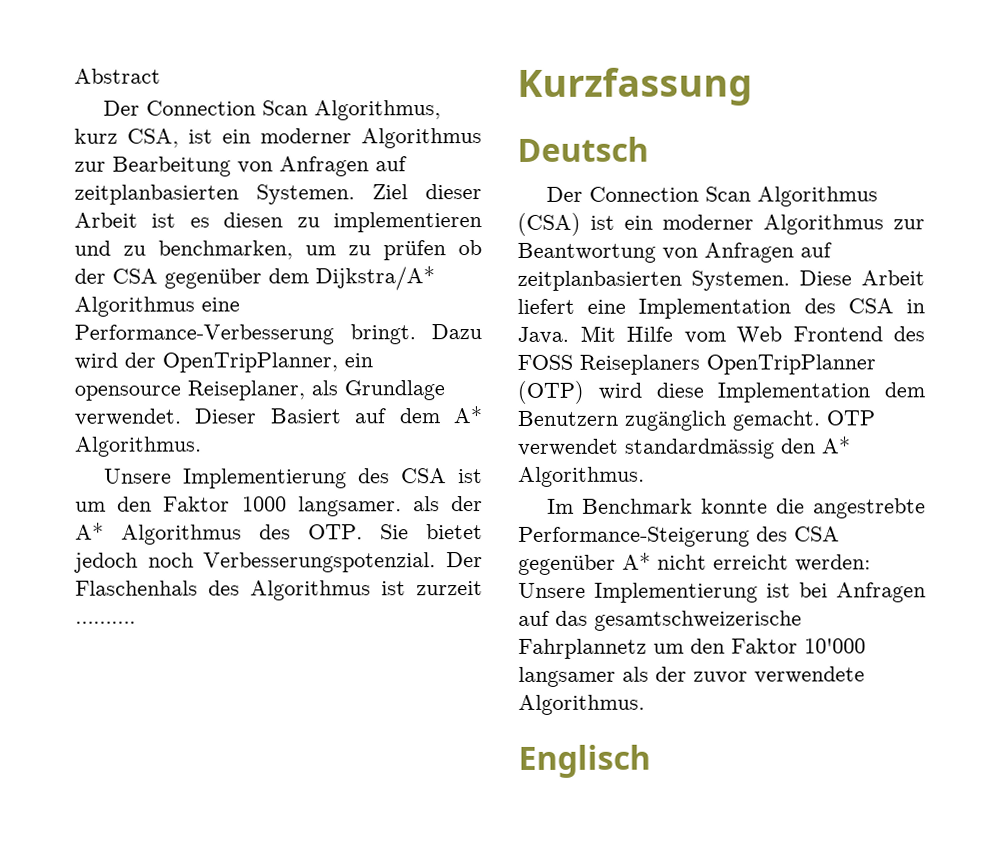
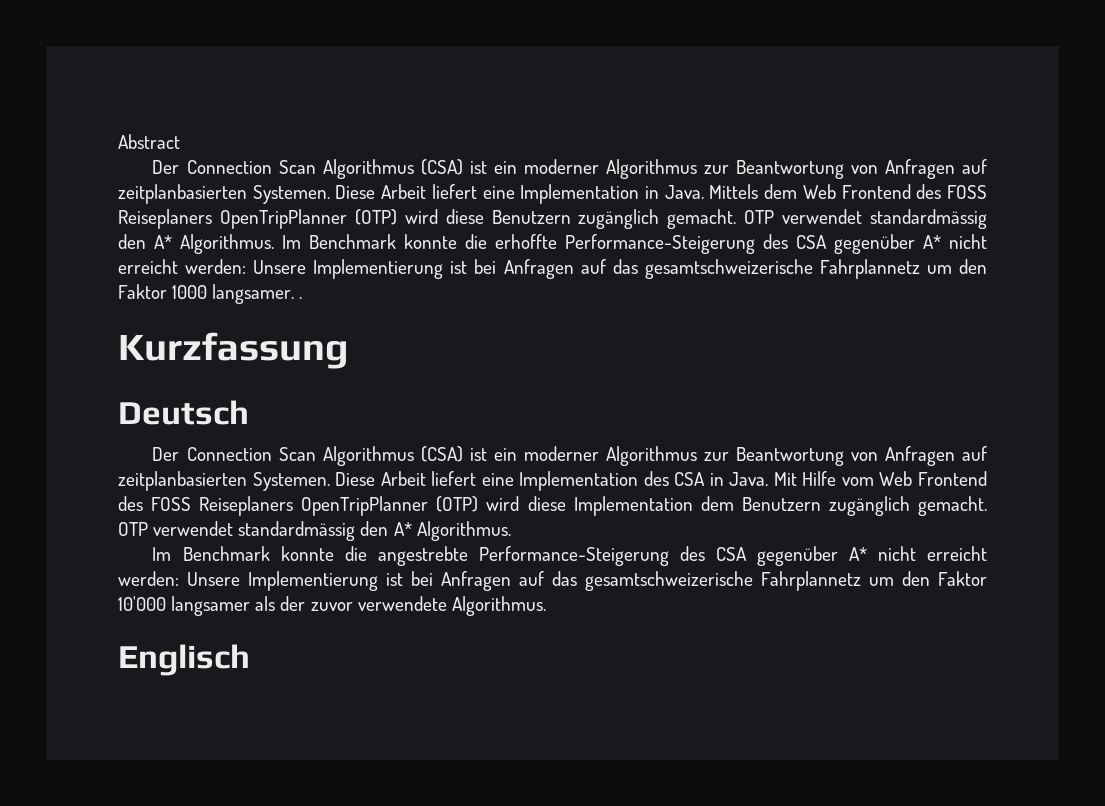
- Der Connection Scan Algorithmus, kurz CSA, ist ein moderner Algorithmus zur Bearbeitung von Anfragen auf zeitplanbasierten Systemen. Ziel dieser Arbeit ist es diesen zu implementieren und zu benchmarken, um zu prüfen ob der CSA gegenüber dem Dijkstra/A* Algorithmus eine Performance-Verbesserung bringt. Dazu wird der OpenTripPlanner, ein opensource Reiseplaner, als Grundlage verwendet. Dieser Basiert auf dem A* Algorithmus.
- Unsere Implementierung des CSA ist um den Faktor 1000 langsamer. als der A* Algorithmus des OTP. Sie bietet jedoch noch Verbesserungspotenzial. Der Flaschenhals des Algorithmus ist zurzeit ……….
+ Der Connection Scan Algorithmus (CSA) ist ein moderner Algorithmus zur Beantwortung von Anfragen auf zeitplanbasierten Systemen. Diese Arbeit liefert eine Implementation in Java. Mittels dem Web Frontend des FOSS Reiseplaners OpenTripPlanner (OTP) wird diese Benutzern zugänglich gemacht. OTP verwendet standardmässig den A* Algorithmus. Im Benchmark konnte die erhoffte Performance-Steigerung des CSA gegenüber A* nicht erreicht werden: Unsere Implementierung ist bei Anfragen auf das gesamtschweizerische Fahrplannetz um den Faktor 1000 langsamer. .

